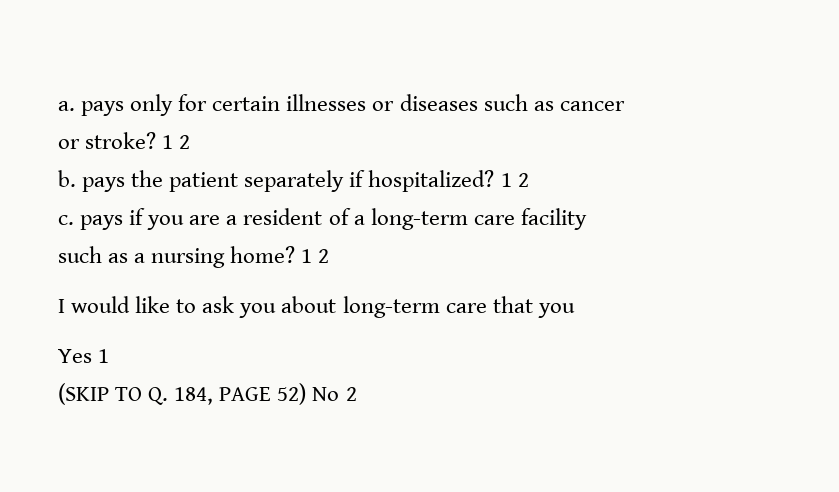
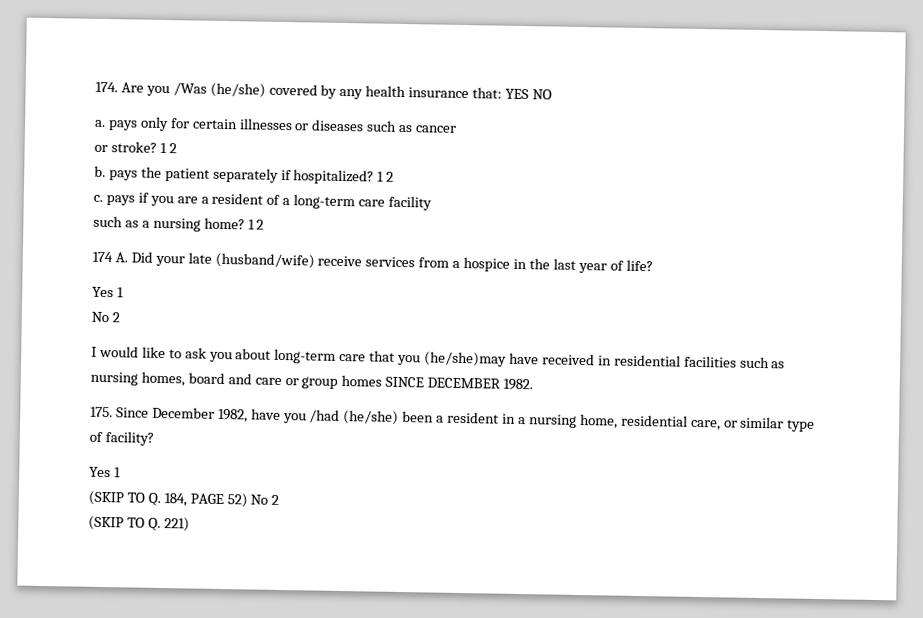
+ 174. Are you /Was (he/she) covered by any health insurance that: YES NO
+ 174 A. Did your late (husband/wife) receive services from a hospice in the last year of life?
+ Yes 1
+ No 2
- I would like to ask you about long-term care that you
+ I would like to ask you about long-term care that you (he/she)may have received in residential facilities such as nursing homes, board and care or group homes SINCE DECEMBER 1982.
+ 175. Since December 1982, have you /had (he/she) been a resident in a nursing home, residential care, or similar type of facility?
+ (SKIP TO Q. 221)

